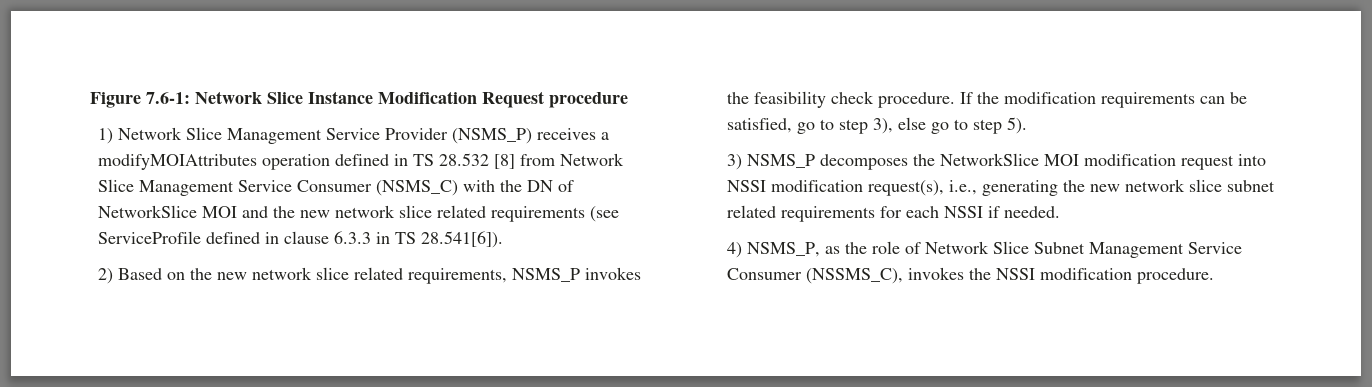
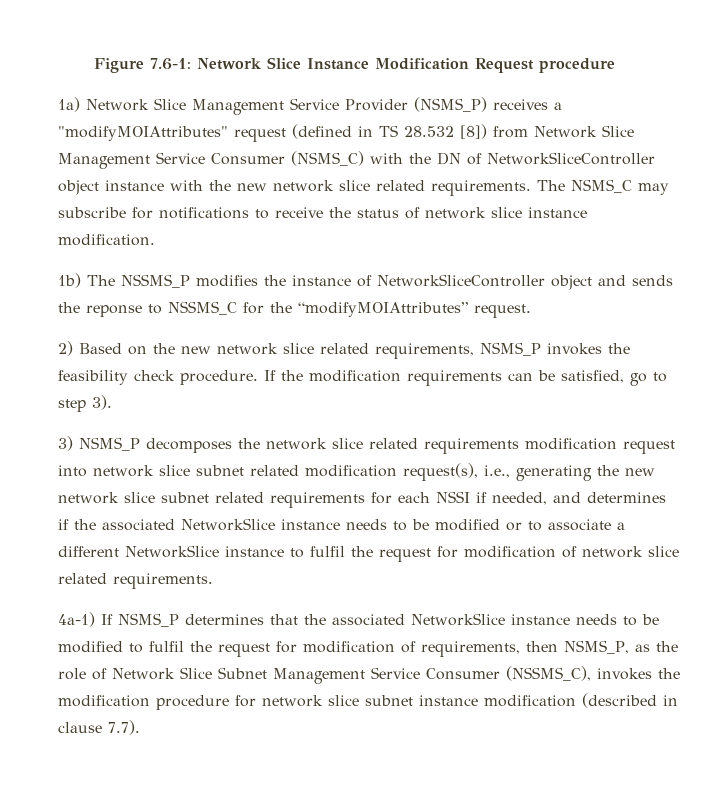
- 1) Network Slice Management Service Provider (NSMS_P) receives a modifyMOIAttributes operation defined in TS 28.532 [8] from Network Slice Management Service Consumer (NSMS_C) with the DN of NetworkSlice MOI and the new network slice related requirements (see ServiceProfile defined in clause 6.3.3 in TS 28.541[6]).
+ 1a) Network Slice Management Service Provider (NSMS_P) receives a "modifyMOIAttributes" request (defined in TS 28.532 [8]) from Network Slice Management Service Consumer (NSMS_C) with the DN of NetworkSliceController object instance with the new network slice related requirements. The NSMS_C may subscribe for notifications to receive the status of network slice instance modification.
+ 1b) The NSSMS_P modifies the instance of NetworkSliceController object and sends the reponse to NSSMS_C for the “modifyMOIAttributes” request.
- If the modification requirements can be satisfied, go to step 3), else go to step 5).
- 3) NSMS_P decomposes the NetworkSlice MOI modification request into NSSI modification request(s), i.e., generating the new network slice subnet related requirements for each NSSI if needed.
- 4) NSMS_P, as the role of Network Slice Subnet Management Service Consumer (NSSMS_C), invokes the NSSI modification procedure.
+ If the modification requirements can be satisfied, go to step 3).
+ 3) NSMS_P decomposes the network slice related requirements modification request into network slice subnet related modification request(s), i.e., generating the new network slice subnet related requirements for each NSSI if needed, and determines if the associated NetworkSlice instance needs to be modified or to associate a different NetworkSlice instance to fulfil the request for modification of network slice related requirements.
+ 4a-1) If NSMS_P determines that the associated NetworkSlice instance needs to be modified to fulfil the request for modification of requirements, then NSMS_P, as the role of Network Slice Subnet Management Service Consumer (NSSMS_C), invokes the modification procedure for network slice subnet instance modification (described in clause 7.7).

